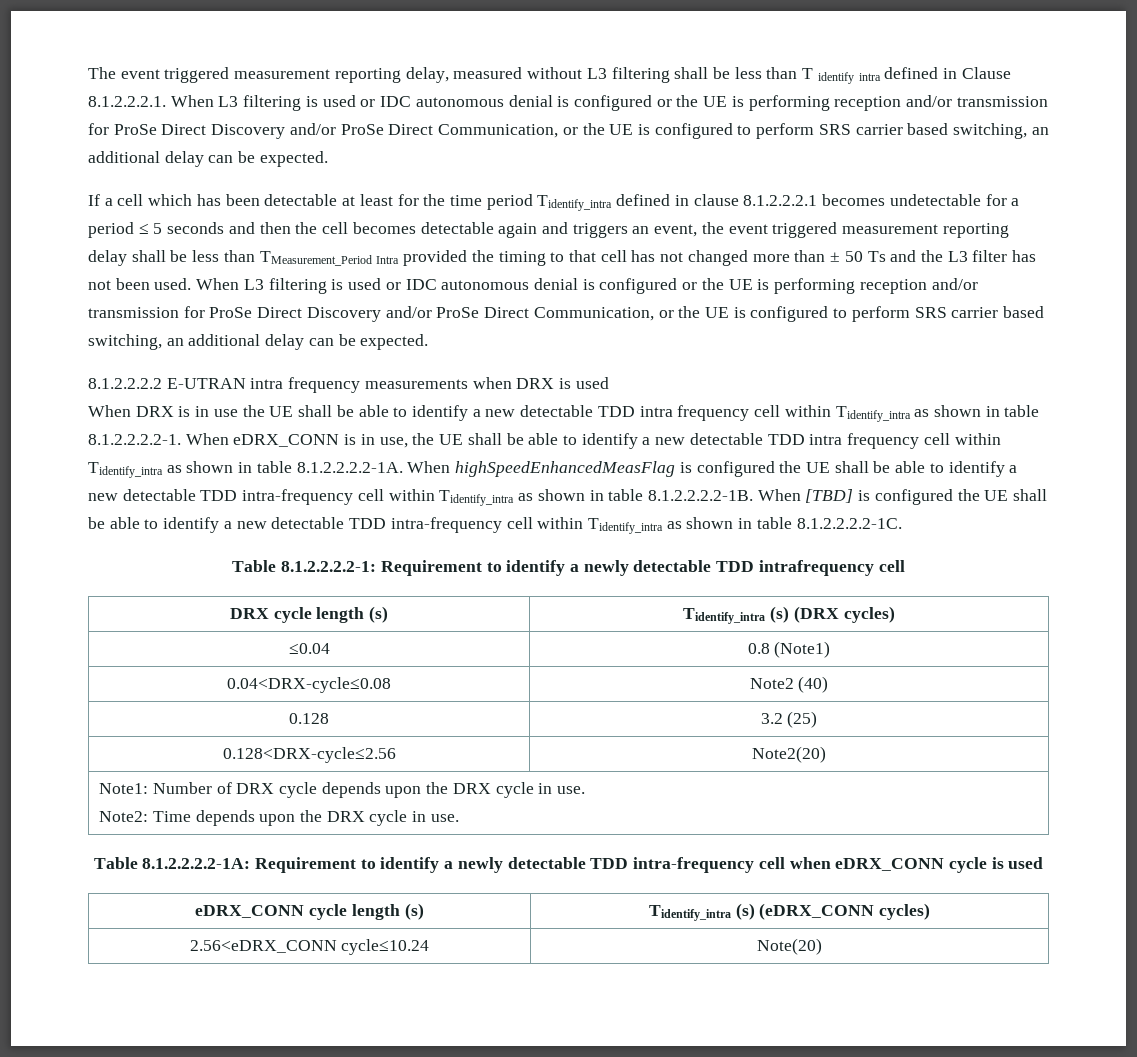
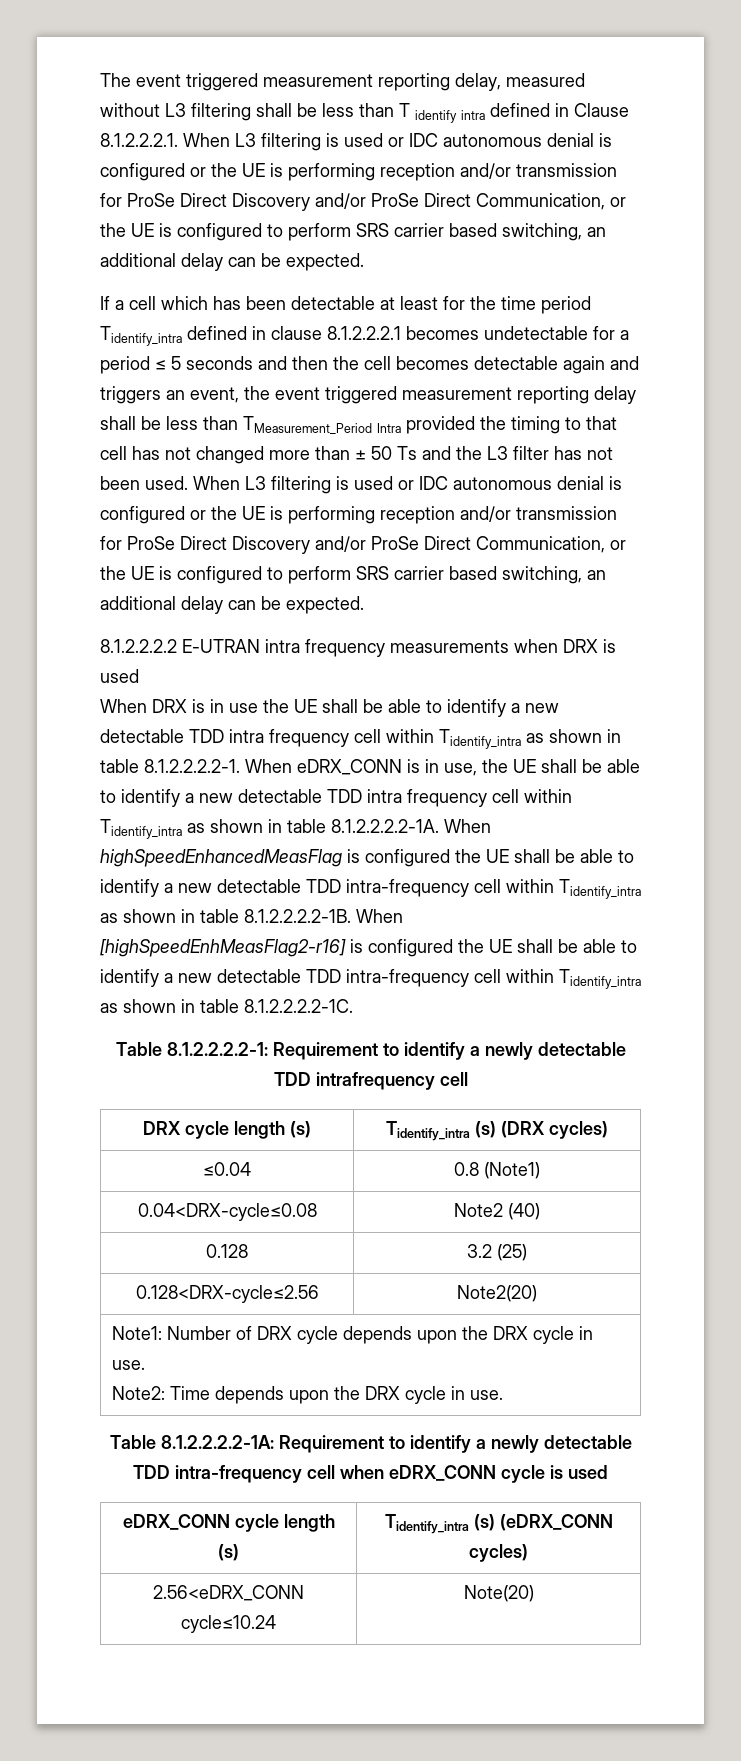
- When DRX is in use the UE shall be able to identify a new detectable TDD intra frequency cell within Tidentify_intra as shown in table 8.1.2.2.2.2-1. When eDRX_CONN is in use, the UE shall be able to identify a new detectable TDD intra frequency cell within Tidentify_intra as shown in table 8.1.2.2.2.2-1A. When highSpeedEnhancedMeasFlag is configured the UE shall be able to identify a new detectable TDD intra-frequency cell within Tidentify_intra as shown in table 8.1.2.2.2.2-1B. When [TBD] is configured the UE shall be able to identify a new detectable TDD intra-frequency cell within Tidentify_intra as shown in table 8.1.2.2.2.2-1C.
+ When DRX is in use the UE shall be able to identify a new detectable TDD intra frequency cell within Tidentify_intra as shown in table 8.1.2.2.2.2-1. When eDRX_CONN is in use, the UE shall be able to identify a new detectable TDD intra frequency cell within Tidentify_intra as shown in table 8.1.2.2.2.2-1A. When highSpeedEnhancedMeasFlag is configured the UE shall be able to identify a new detectable TDD intra-frequency cell within Tidentify_intra as shown in table 8.1.2.2.2.2-1B. When [highSpeedEnhMeasFlag2-r16] is configured the UE shall be able to identify a new detectable TDD intra-frequency cell within Tidentify_intra as shown in table 8.1.2.2.2.2-1C.

